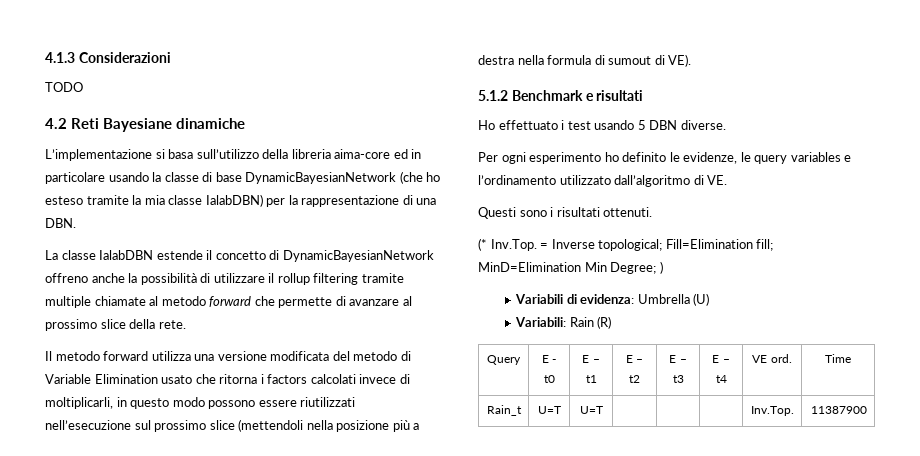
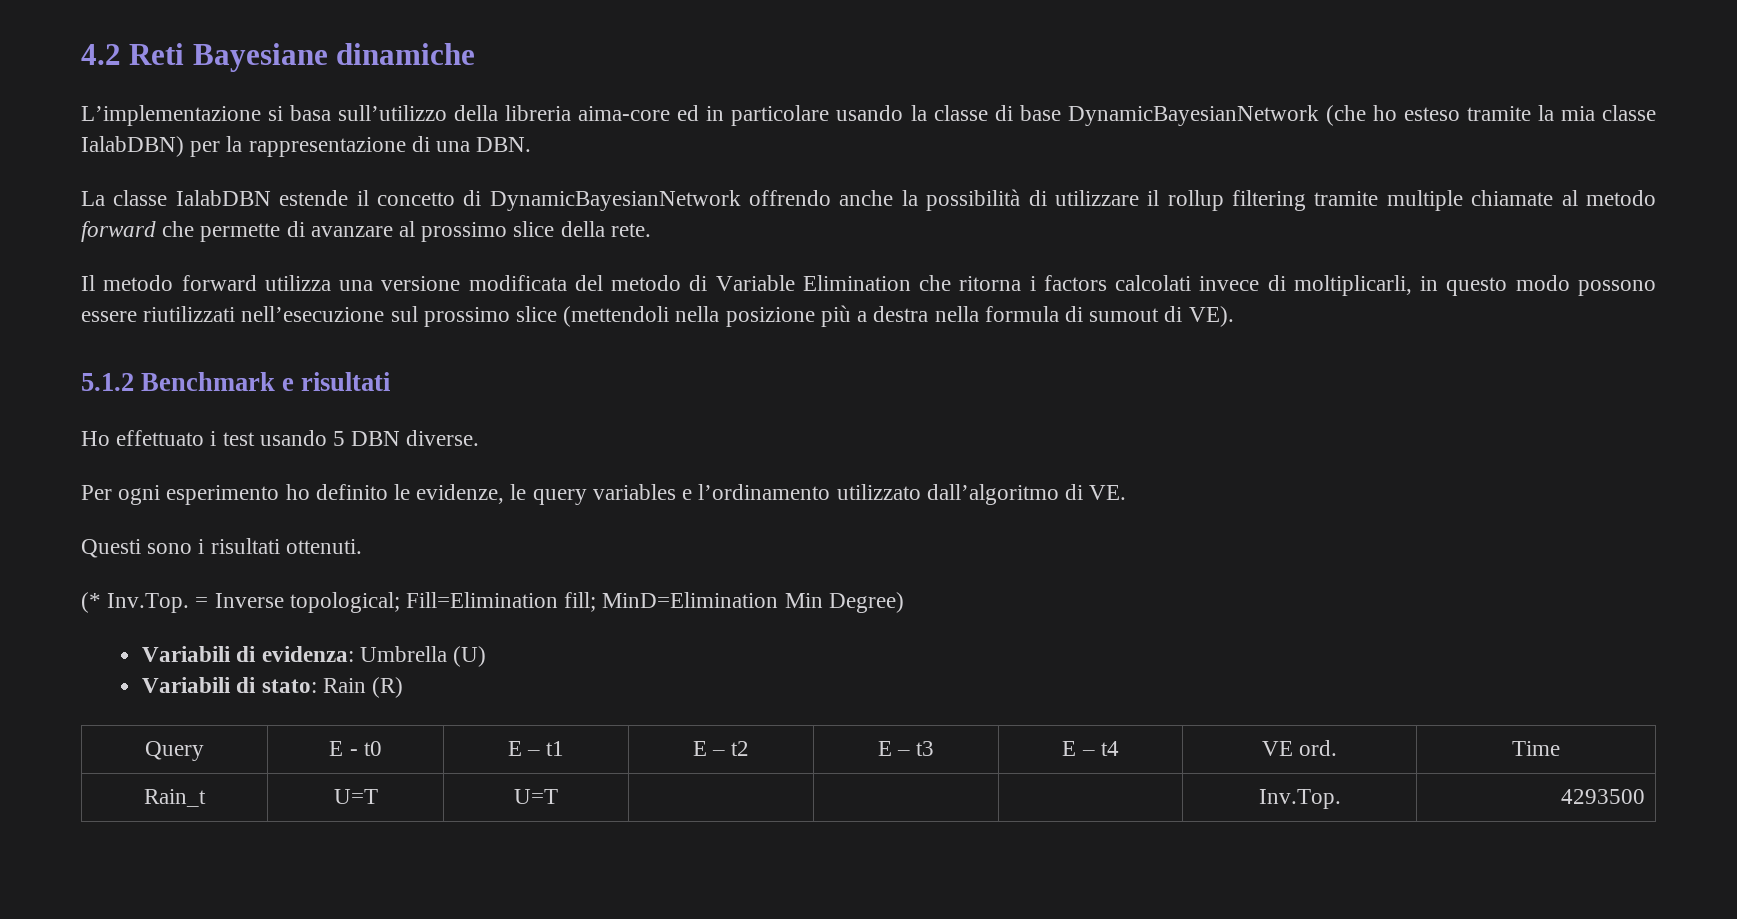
- 4.1.3 Considerazioni
- TODO
- La classe IalabDBN estende il concetto di DynamicBayesianNetwork offreno anche la possibilità di utilizzare il rollup filtering tramite multiple chiamate al metodo forward che permette di avanzare al prossimo slice della rete.
+ La classe IalabDBN estende il concetto di DynamicBayesianNetwork offrendo anche la possibilità di utilizzare il rollup filtering tramite multiple chiamate al metodo forward che permette di avanzare al prossimo slice della rete.
- Il metodo forward utilizza una versione modificata del metodo di Variable Elimination usato che ritorna i factors calcolati invece di moltiplicarli, in questo modo possono essere riutilizzati nell’esecuzione sul prossimo slice (mettendoli nella posizione più a destra nella formula di sumout di VE).
+ Il metodo forward utilizza una versione modificata del metodo di Variable Elimination che ritorna i factors calcolati invece di moltiplicarli, in questo modo possono essere riutilizzati nell’esecuzione sul prossimo slice (mettendoli nella posizione più a destra nella formula di sumout di VE).
- (* Inv.Top. = Inverse topological; Fill=Elimination fill; MinD=Elimination Min Degree; )
+ (* Inv.Top. = Inverse topological; Fill=Elimination fill; MinD=Elimination Min Degree)
- Variabili: Rain (R)
+ Variabili di stato: Rain (R)
- Rain_t | U=T | U=T | | | | Inv.Top. | 11387900
+ Rain_t | U=T | U=T | | | | Inv.Top. | 4293500

